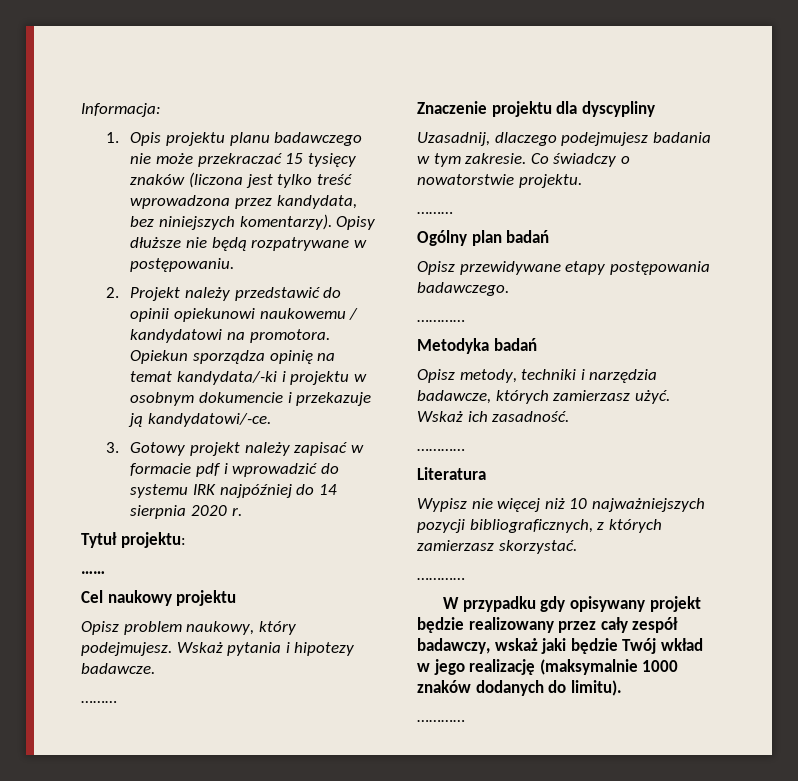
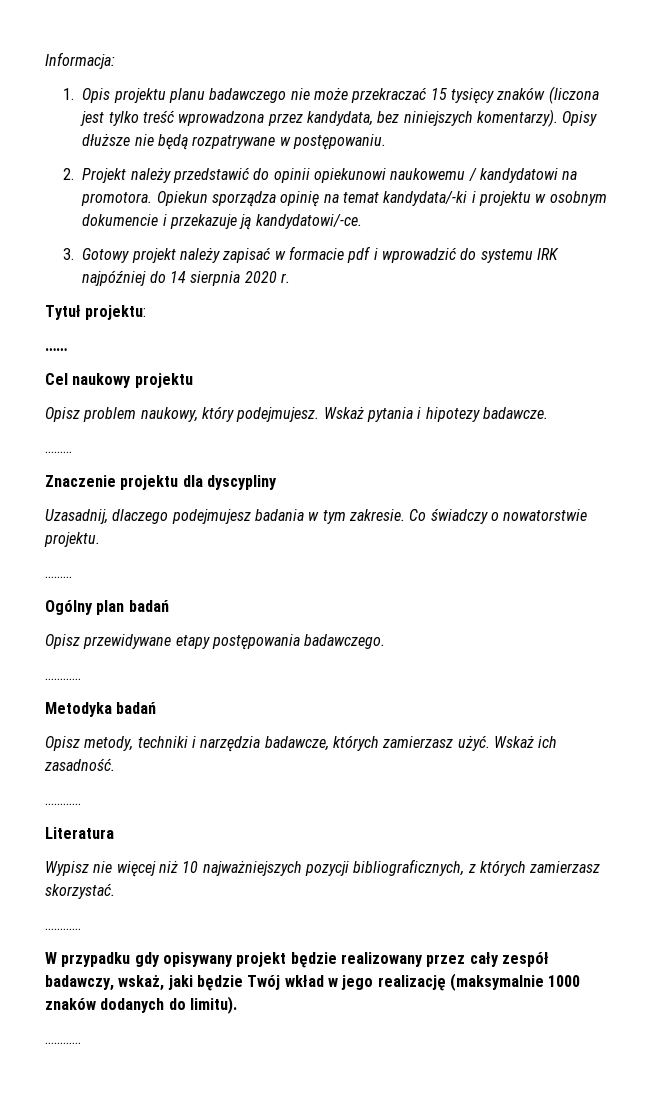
- W przypadku gdy opisywany projekt będzie realizowany przez cały zespół badawczy, wskaż jaki będzie Twój wkład w jego realizację (maksymalnie 1000 znaków dodanych do limitu).
+ W przypadku gdy opisywany projekt będzie realizowany przez cały zespół badawczy, wskaż, jaki będzie Twój wkład w jego realizację (maksymalnie 1000 znaków dodanych do limitu).

